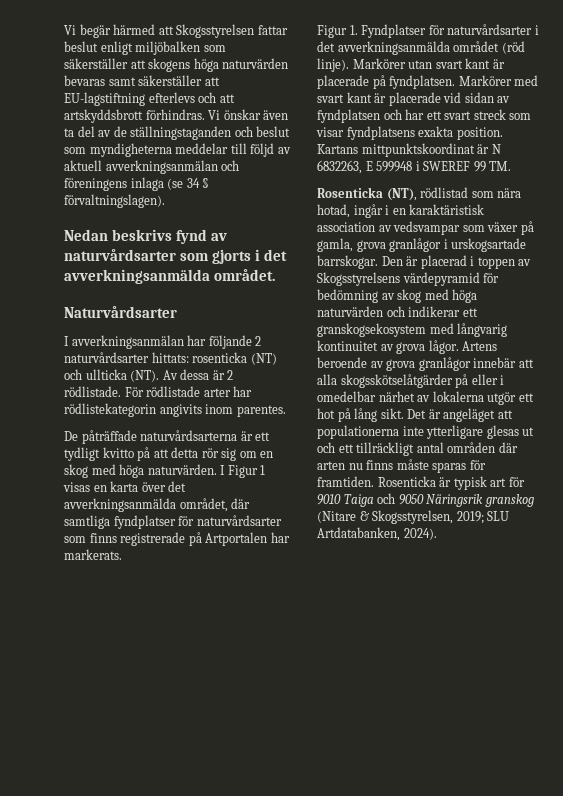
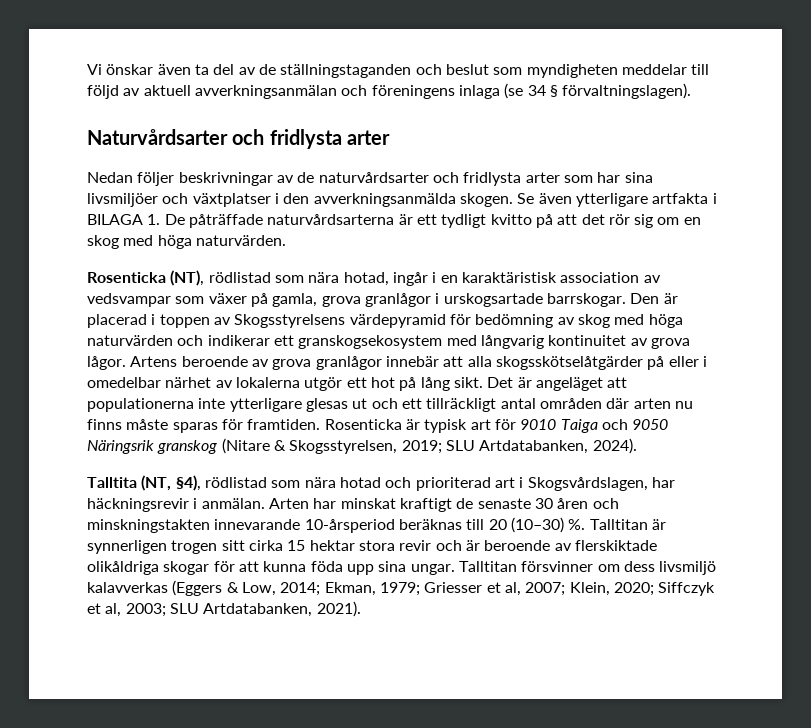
- Vi begär härmed att Skogsstyrelsen fattar beslut enligt miljöbalken som säkerställer att skogens höga naturvärden bevaras samt säkerställer att EU-lagstiftning efterlevs och att artskyddsbrott förhindras. Vi önskar även ta del av de ställningstaganden och beslut som myndigheterna meddelar till följd av aktuell avverkningsanmälan och föreningens inlaga (se 34 § förvaltningslagen).
+ Vi önskar även ta del av de ställningstaganden och beslut som myndigheten meddelar till följd av aktuell avverkningsanmälan och föreningens inlaga (se 34 § förvaltningslagen).
- Nedan beskrivs fynd av naturvårdsarter som gjorts i det avverkningsanmälda området.
- Naturvårdsarter
- I avverkningsanmälan har följande 2 naturvårdsarter hittats: rosenticka (NT) och ullticka (NT). Av dessa är 2 rödlistade. För rödlistade arter har rödlistekategorin angivits inom parentes.
- De påträffade naturvårdsarterna är ett tydligt kvitto på att detta rör sig om en skog med höga naturvärden. I Figur 1 visas en karta över det avverkningsanmälda området, där samtliga fyndplatser för naturvårdsarter som finns registrerade på Artportalen har markerats.
- Figur 1. Fyndplatser för naturvårdsarter i det avverkningsanmälda området (röd linje). Markörer utan svart kant är placerade på fyndplatsen. Markörer med svart kant är placerade vid sidan av fyndplatsen och har ett svart streck som visar fyndplatsens exakta position. Kartans mittpunktskoordinat är N 6832263, E 599948 i SWEREF 99 TM.
+ Naturvårdsarter och fridlysta arter
+ Nedan följer beskrivningar av de naturvårdsarter och fridlysta arter som har sina livsmiljöer och växtplatser i den avverkningsanmälda skogen. Se även ytterligare artfakta i BILAGA 1. De påträffade naturvårdsarterna är ett tydligt kvitto på att det rör sig om en skog med höga naturvärden.
+ Talltita (NT, §4), rödlistad som nära hotad och prioriterad art i Skogsvårdslagen, har häckningsrevir i anmälan. Arten har minskat kraftigt de senaste 30 åren och minskningstakten innevarande 10-årsperiod beräknas till 20 (10–30) %. Talltitan är synnerligen trogen sitt cirka 15 hektar stora revir och är beroende av flerskiktade olikåldriga skogar för att kunna föda upp sina ungar. Talltitan försvinner om dess livsmiljö kalavverkas (Eggers & Low, 2014; Ekman, 1979; Griesser et al, 2007; Klein, 2020; Siffczyk et al, 2003; SLU Artdatabanken, 2021).

